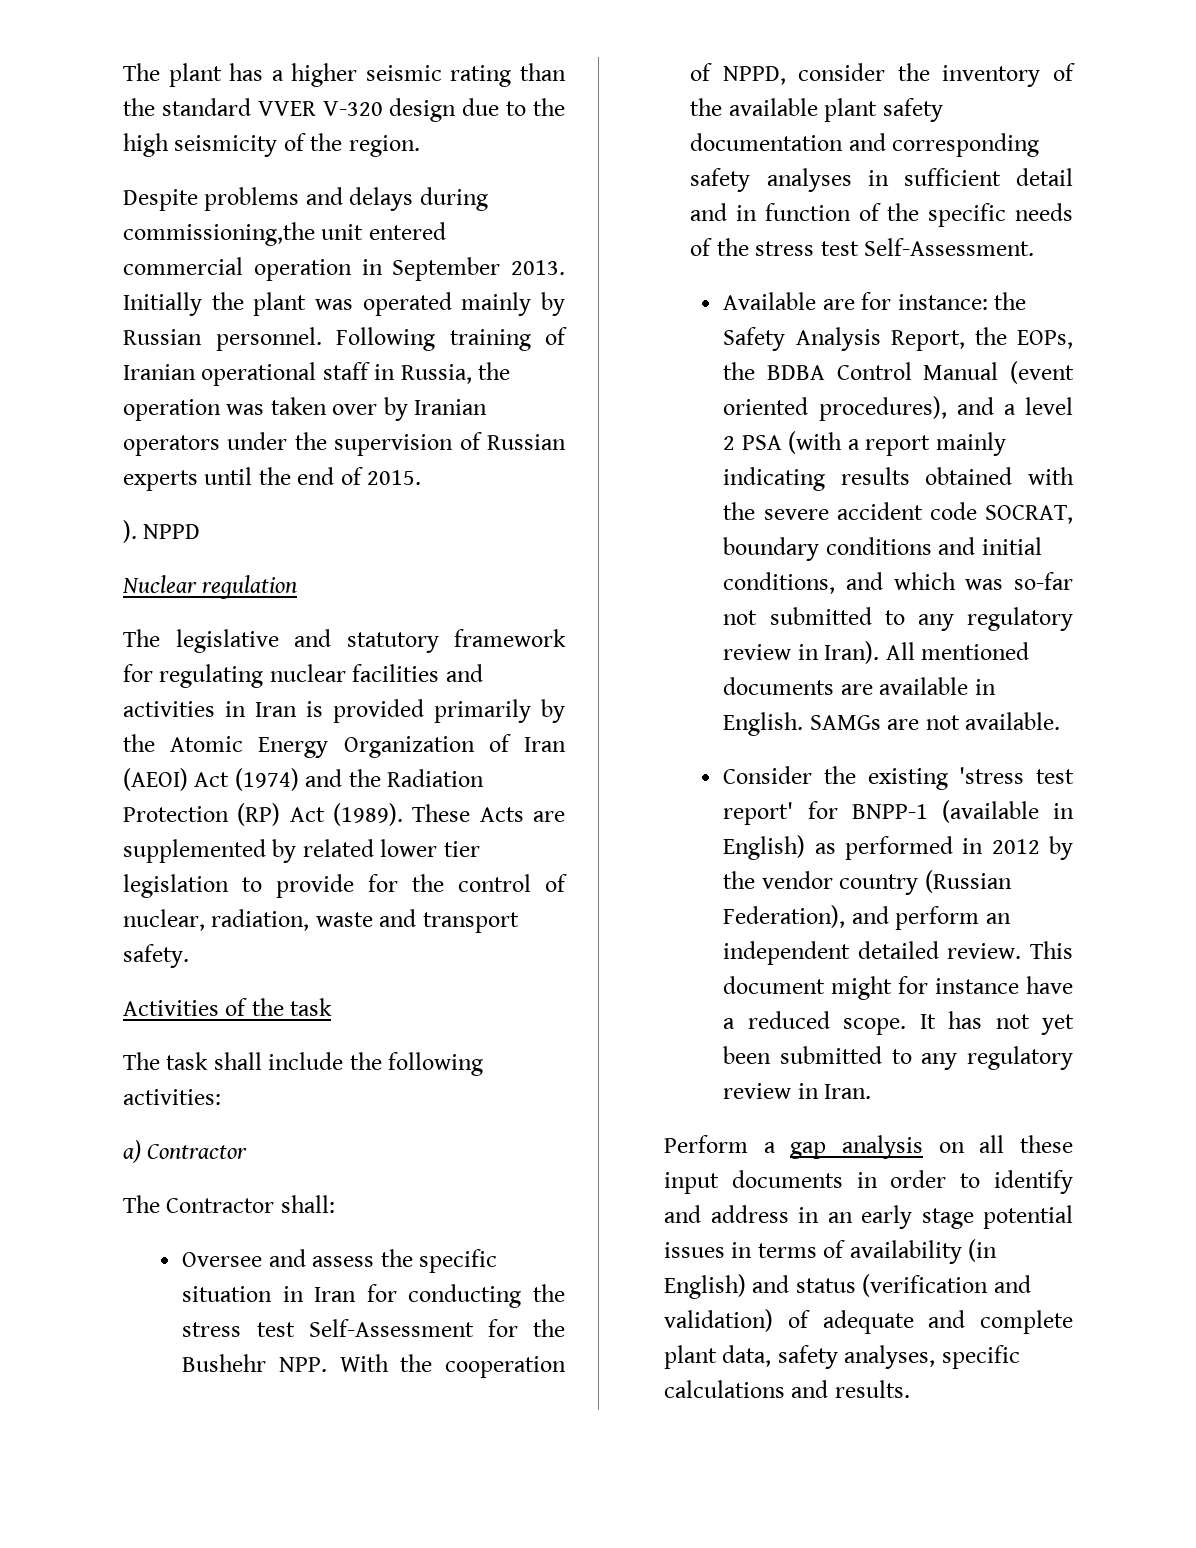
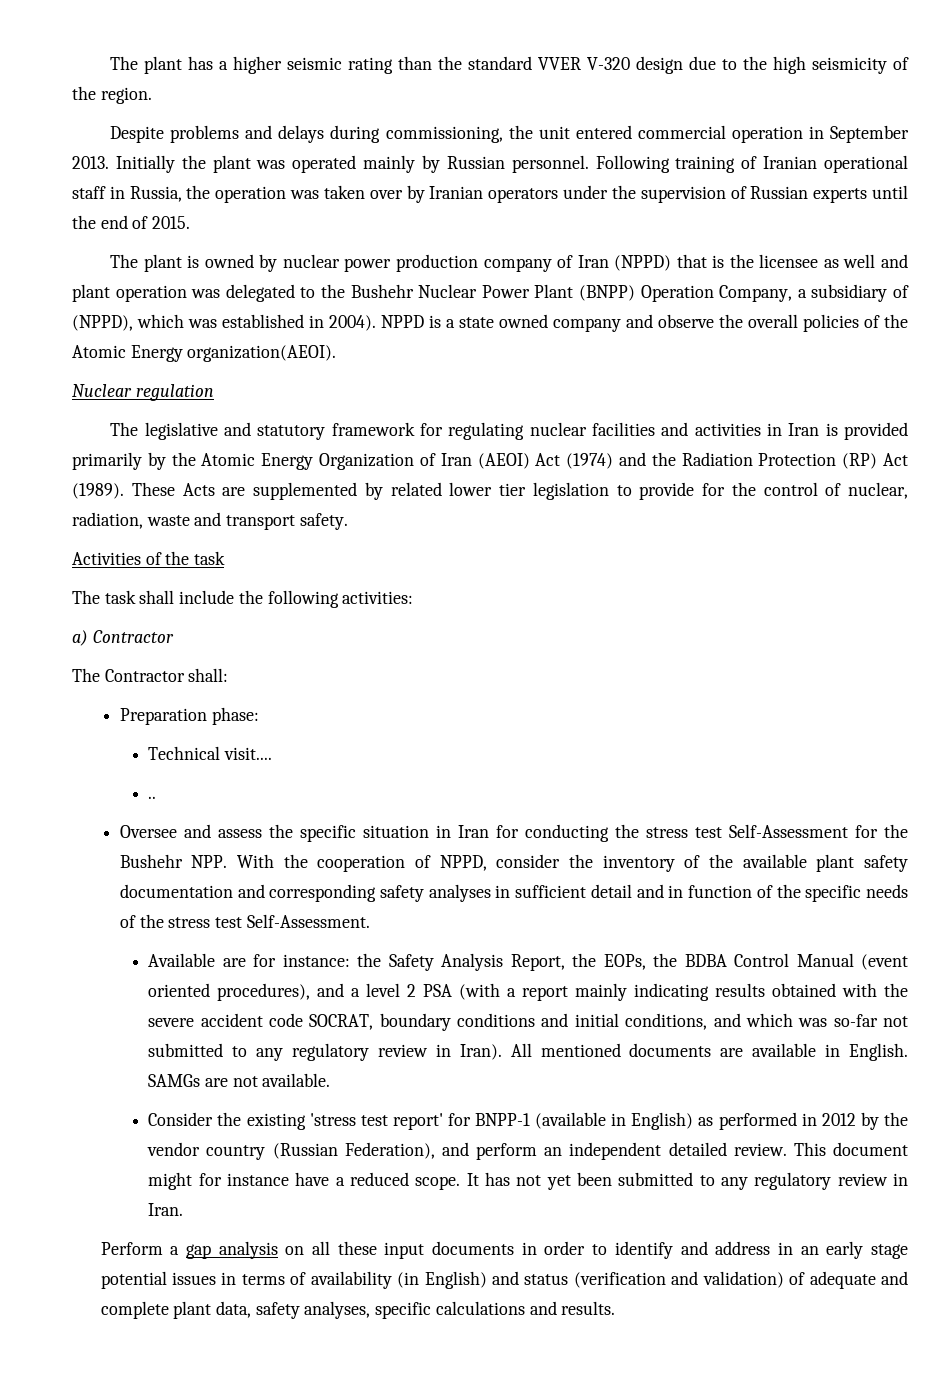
- Despite problems and delays during commissioning,the unit entered commercial operation in September 2013.
+ Despite problems and delays during commissioning, the unit entered commercial operation in September 2013.
- ). NPPD
+ The plant is owned by nuclear power production company of Iran (NPPD) that is the licensee as well and plant operation was delegated to the Bushehr Nuclear Power Plant (BNPP) Operation Company, a subsidiary of (NPPD), which was established in 2004). NPPD is a state owned company and observe the overall policies of the Atomic Energy organization(AEOI).
+ Preparation phase:
+ Technical visit....
+ ..

